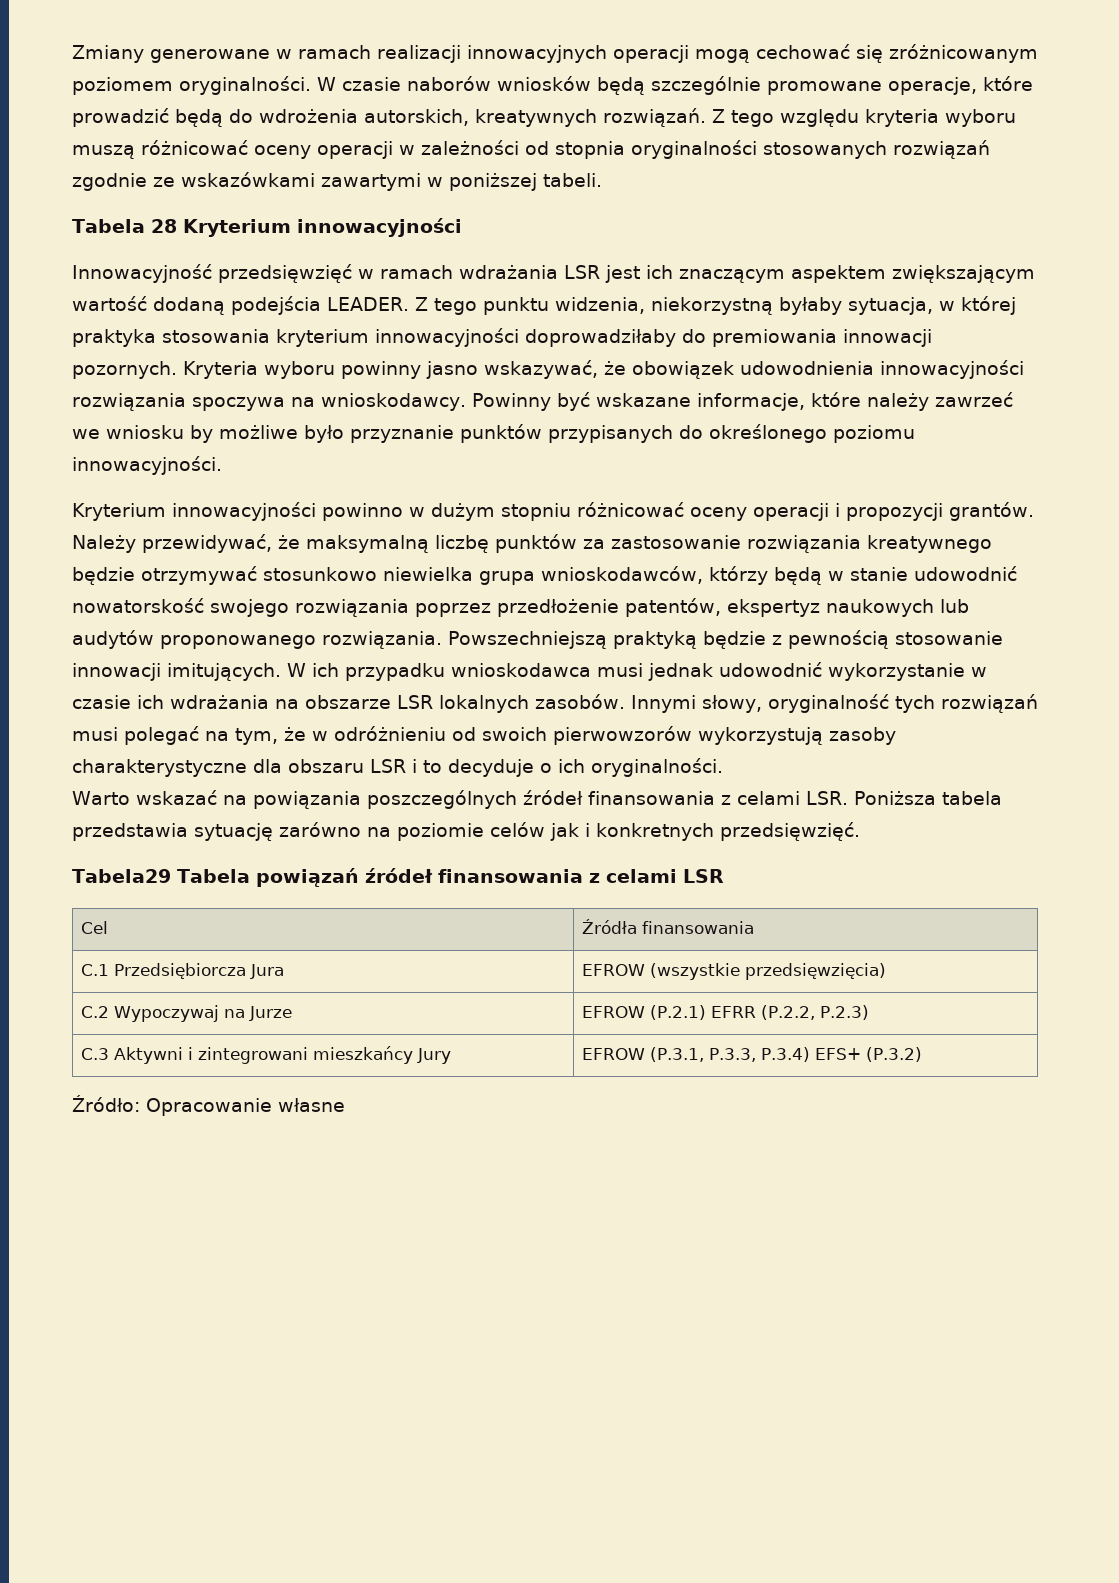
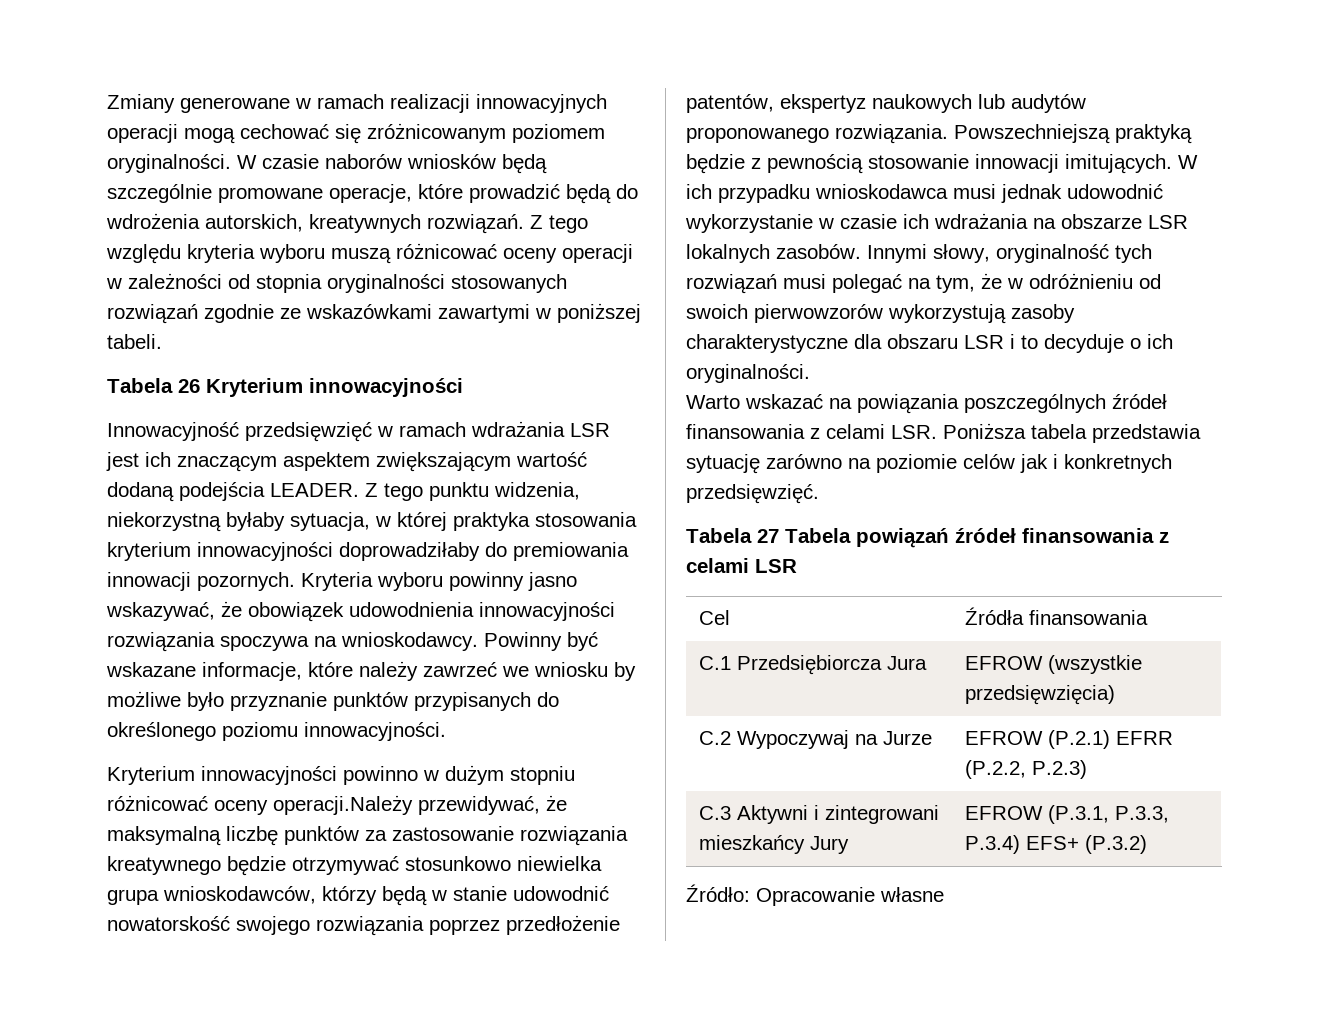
- Tabela 28 Kryterium innowacyjności
+ Tabela 26 Kryterium innowacyjności
- Kryterium innowacyjności powinno w dużym stopniu różnicować oceny operacji i propozycji grantów. Należy przewidywać, że maksymalną liczbę punktów za zastosowanie rozwiązania kreatywnego będzie otrzymywać stosunkowo niewielka grupa wnioskodawców, którzy będą w stanie udowodnić nowatorskość swojego rozwiązania poprzez przedłożenie patentów, ekspertyz naukowych lub audytów proponowanego rozwiązania.
+ Kryterium innowacyjności powinno w dużym stopniu różnicować oceny operacji.Należy przewidywać, że maksymalną liczbę punktów za zastosowanie rozwiązania kreatywnego będzie otrzymywać stosunkowo niewielka grupa wnioskodawców, którzy będą w stanie udowodnić nowatorskość swojego rozwiązania poprzez przedłożenie patentów, ekspertyz naukowych lub audytów proponowanego rozwiązania.
- Tabela29 Tabela powiązań źródeł finansowania z celami LSR
+ Tabela 27 Tabela powiązań źródeł finansowania z celami LSR

